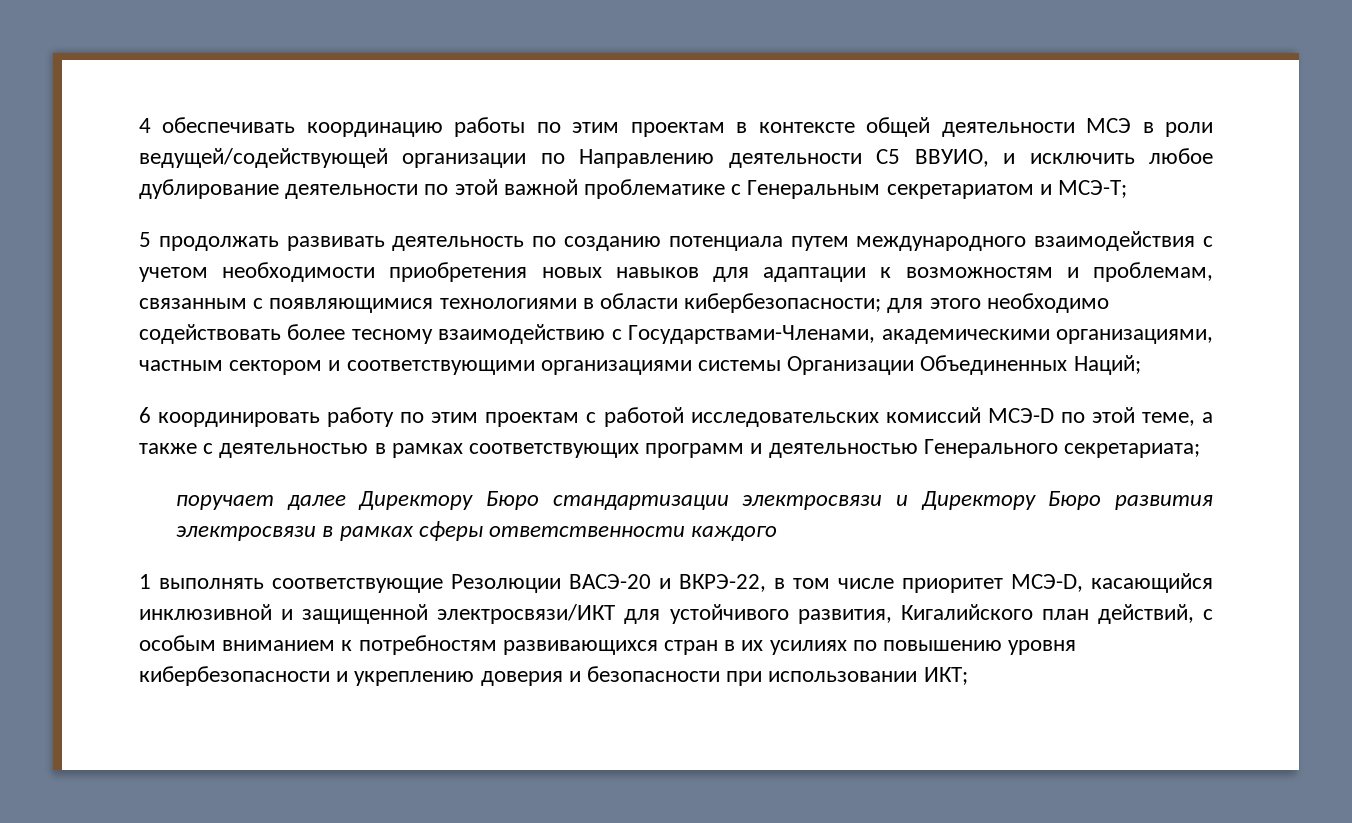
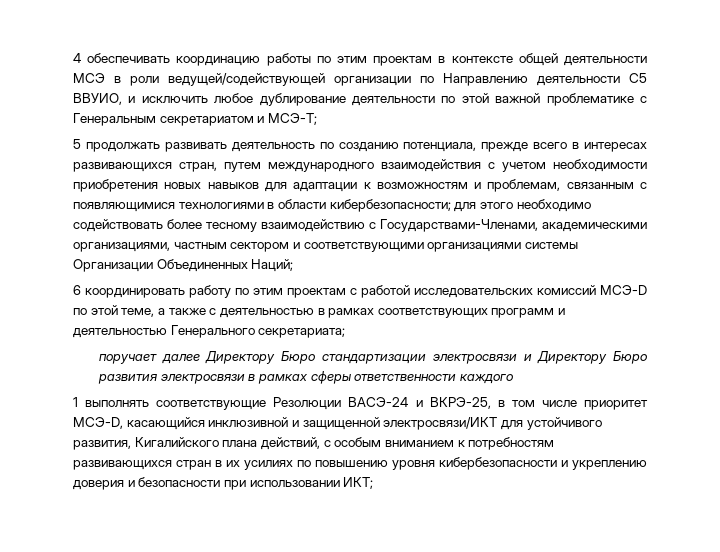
- 5 продолжать развивать деятельность по созданию потенциала путем международного взаимодействия с учетом необходимости приобретения новых навыков для адаптации к возможностям и проблемам, связанным с появляющимися технологиями в области кибербезопасности; для этого необходимо содействовать более тесному взаимодействию с Государствами-Членами, академическими организациями, частным сектором и соответствующими организациями системы Организации Объединенных Наций;
+ 5 продолжать развивать деятельность по созданию потенциала, прежде всего в интересах развивающихся стран, путем международного взаимодействия с учетом необходимости приобретения новых навыков для адаптации к возможностям и проблемам, связанным с появляющимися технологиями в области кибербезопасности; для этого необходимо содействовать более тесному взаимодействию с Государствами-Членами, академическими организациями, частным сектором и соответствующими организациями системы Организации Объединенных Наций;
- 1 выполнять соответствующие Резолюции ВАСЭ-20 и ВКРЭ-22, в том числе приоритет МСЭ-D, касающийся инклюзивной и защищенной электросвязи/ИКТ для устойчивого развития, Кигалийского план действий, с особым вниманием к потребностям развивающихся стран в их усилиях по повышению уровня кибербезопасности и укреплению доверия и безопасности при использовании ИКТ;
+ 1 выполнять соответствующие Резолюции ВАСЭ-24 и ВКРЭ-25, в том числе приоритет МСЭ-D, касающийся инклюзивной и защищенной электросвязи/ИКТ для устойчивого развития, Кигалийского плана действий, с особым вниманием к потребностям развивающихся стран в их усилиях по повышению уровня кибербезопасности и укреплению доверия и безопасности при использовании ИКТ;

